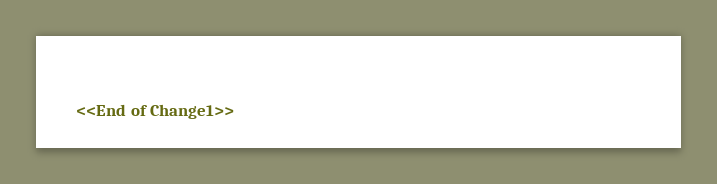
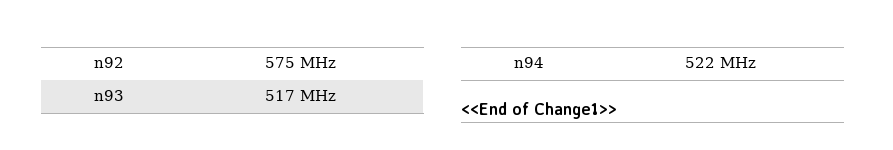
+ n92 | 575 MHz
+ n93 | 517 MHz
+ n94 | 522 MHz

